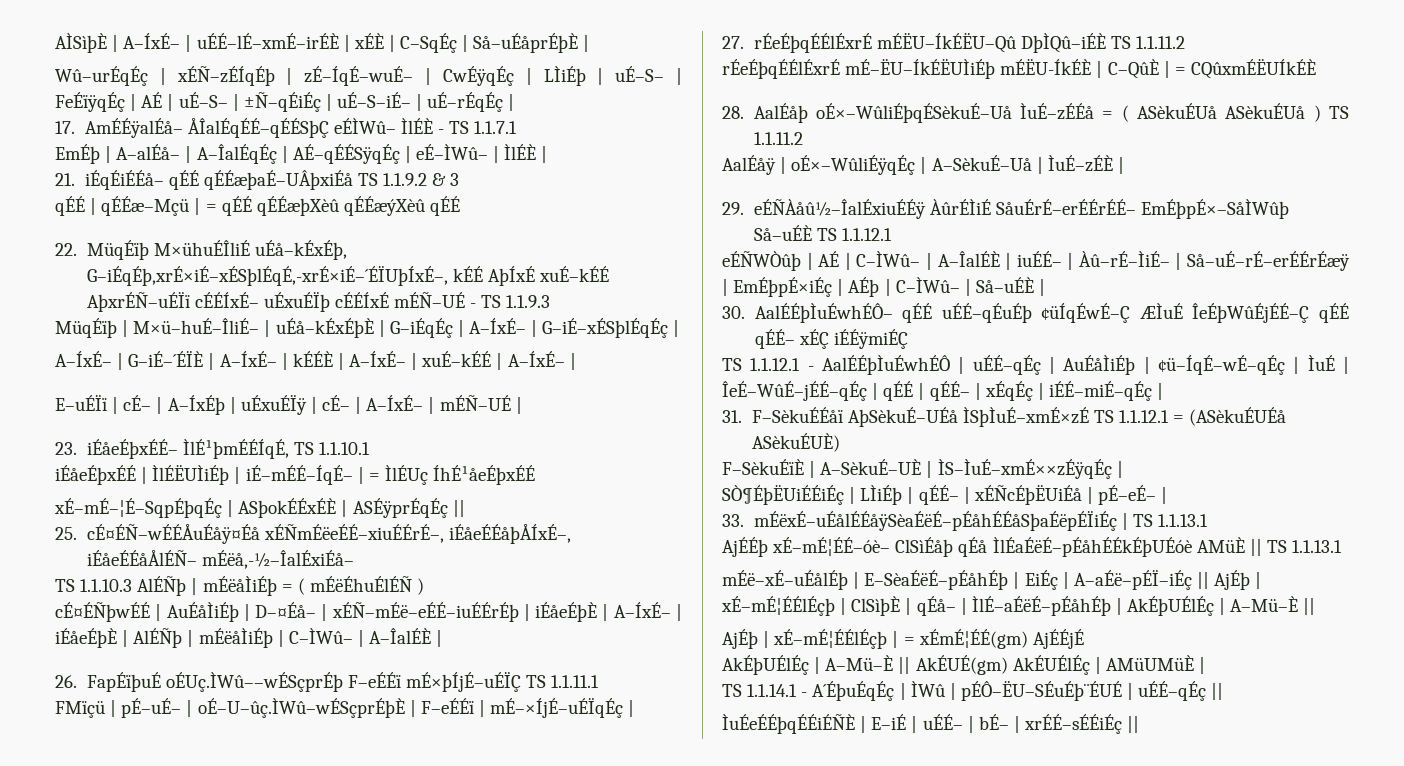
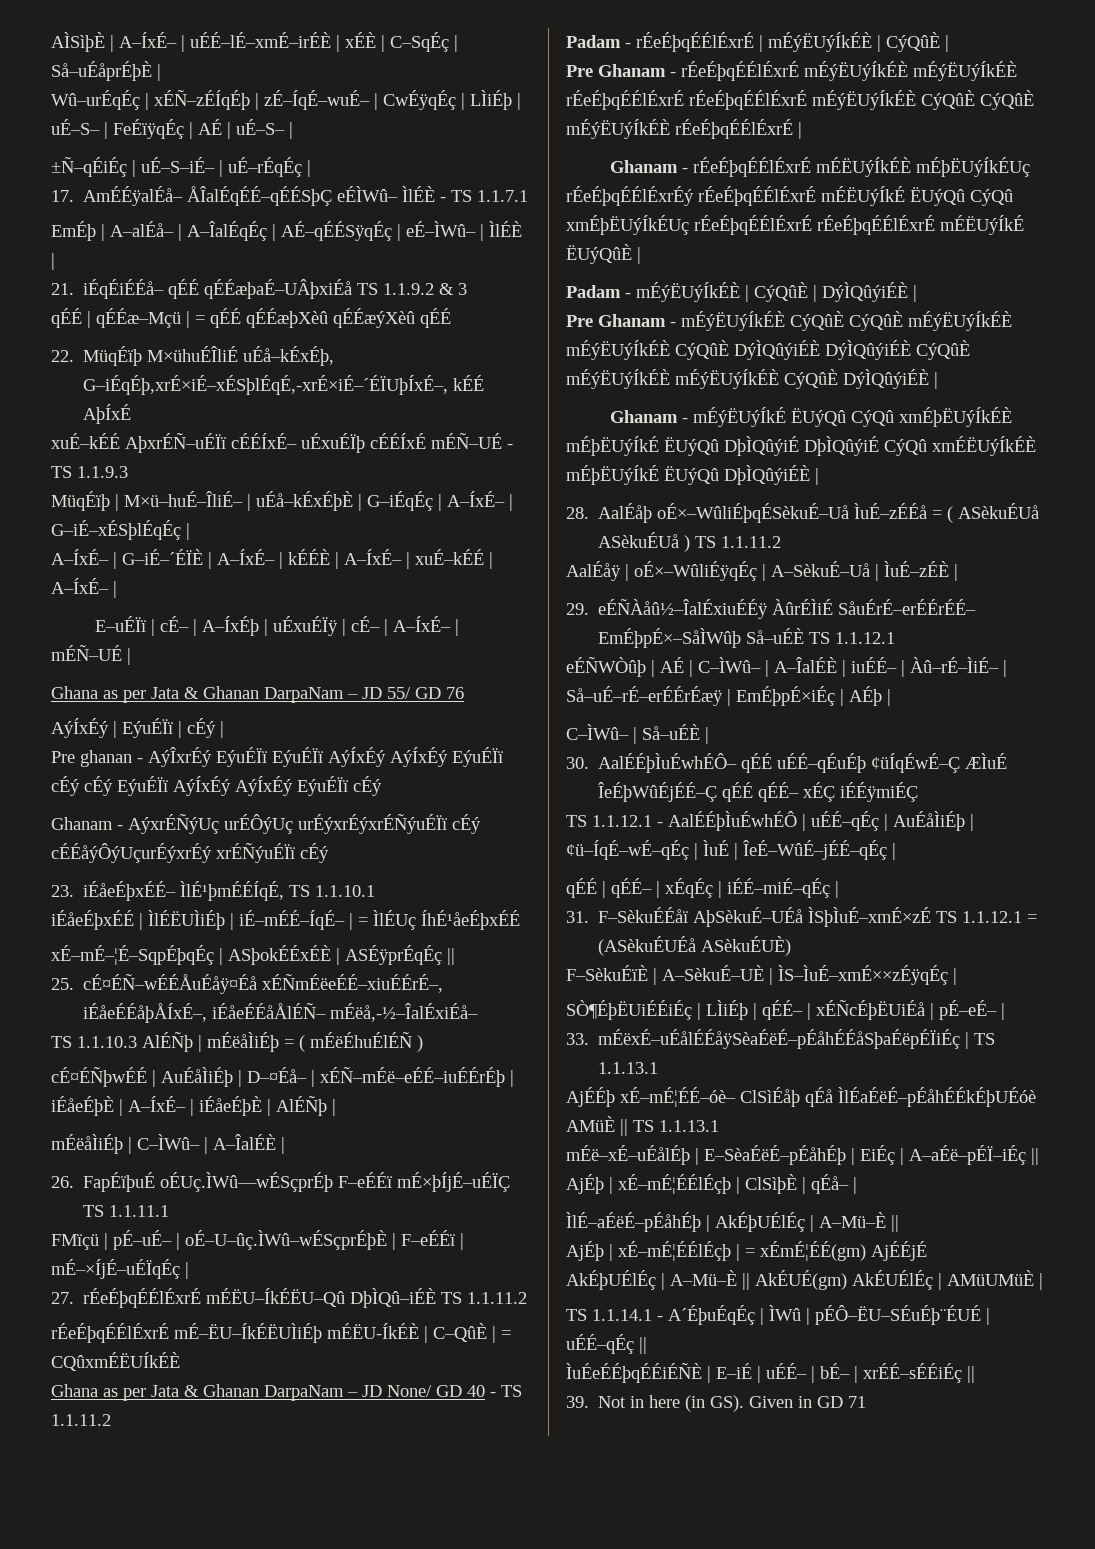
- Wû–urÉqÉç | xÉÑ–zÉÍqÉþ | zÉ–ÍqÉ–wuÉ– | CwÉÿqÉç | LÌiÉþ | uÉ–S– | FeÉïÿqÉç | AÉ | uÉ–S– | ±Ñ–qÉiÉç | uÉ–S–iÉ– | uÉ–rÉqÉç |
+ Wû–urÉqÉç | xÉÑ–zÉÍqÉþ | zÉ–ÍqÉ–wuÉ– | CwÉÿqÉç | LÌiÉþ | uÉ–S– | FeÉïÿqÉç | AÉ | uÉ–S– |
+ ±Ñ–qÉiÉç | uÉ–S–iÉ– | uÉ–rÉqÉç |
- 22. MüqÉïþ M×ühuÉÎliÉ uÉå–kÉxÉþ, G–iÉqÉþ,xrÉ×iÉ–xÉSþlÉqÉ,-xrÉ×iÉ–´ÉÏUþÍxÉ–, kÉÉ AþÍxÉ xuÉ–kÉÉ AþxrÉÑ–uÉÏï cÉÉÍxÉ– uÉxuÉÏþ cÉÉÍxÉ mÉÑ–UÉ - TS 1.1.9.3
+ 22. MüqÉïþ M×ühuÉÎliÉ uÉå–kÉxÉþ, G–iÉqÉþ,xrÉ×iÉ–xÉSþlÉqÉ,-xrÉ×iÉ–´ÉÏUþÍxÉ–, kÉÉ AþÍxÉ
+ xuÉ–kÉÉ AþxrÉÑ–uÉÏï cÉÉÍxÉ– uÉxuÉÏþ cÉÉÍxÉ mÉÑ–UÉ - TS 1.1.9.3
+ Ghana as per Jata & Ghanan DarpaNam – JD 55/ GD 76
+ AýÍxÉý | EýuÉÏï | cÉý |
+ Pre ghanan - AýÎxrÉý EýuÉÏï EýuÉÏï AýÍxÉý AýÍxÉý EýuÉÏï cÉý cÉý EýuÉÏï AýÍxÉý AýÍxÉý EýuÉÏï cÉý
+ Ghanam - AýxrÉÑýUç urÉÔýUç urÉýxrÉýxrÉÑýuÉÏï cÉý cÉÉåýÔýUçurÉýxrÉý xrÉÑýuÉÏï cÉý
- cÉ¤ÉÑþwÉÉ | AuÉåÌiÉþ | D–¤Éå– | xÉÑ–mÉë–eÉÉ–iuÉÉrÉþ | iÉåeÉþÈ | A–ÍxÉ– | iÉåeÉþÈ | AlÉÑþ | mÉëåÌiÉþ | C–ÌWû– | A–ÎalÉÈ |
+ cÉ¤ÉÑþwÉÉ | AuÉåÌiÉþ | D–¤Éå– | xÉÑ–mÉë–eÉÉ–iuÉÉrÉþ | iÉåeÉþÈ | A–ÍxÉ– | iÉåeÉþÈ | AlÉÑþ |
+ mÉëåÌiÉþ | C–ÌWû– | A–ÎalÉÈ |
+ Ghana as per Jata & Ghanan DarpaNam – JD None/ GD 40 - TS 1.1.11.2
+ Padam - rÉeÉþqÉÉlÉxrÉ | mÉýËUýÍkÉÈ | CýQûÈ |
+ Pre Ghanam - rÉeÉþqÉÉlÉxrÉ mÉýËUýÍkÉÈ mÉýËUýÍkÉÈ rÉeÉþqÉÉlÉxrÉ rÉeÉþqÉÉlÉxrÉ mÉýËUýÍkÉÈ CýQûÈ CýQûÈ mÉýËUýÍkÉÈ rÉeÉþqÉÉlÉxrÉ |
+ Ghanam - rÉeÉþqÉÉlÉxrÉ mÉËUýÍkÉÈ mÉþËUýÍkÉUç rÉeÉþqÉÉlÉxrÉý rÉeÉþqÉÉlÉxrÉ mÉËUýÍkÉ ËUýQû CýQû xmÉþËUýÍkÉUç rÉeÉþqÉÉlÉxrÉ rÉeÉþqÉÉlÉxrÉ mÉËUýÍkÉ ËUýQûÈ |
+ Padam - mÉýËUýÍkÉÈ | CýQûÈ | DýÌQûýiÉÈ |
+ Pre Ghanam - mÉýËUýÍkÉÈ CýQûÈ CýQûÈ mÉýËUýÍkÉÈ mÉýËUýÍkÉÈ CýQûÈ DýÌQûýiÉÈ DýÌQûýiÉÈ CýQûÈ mÉýËUýÍkÉÈ mÉýËUýÍkÉÈ CýQûÈ DýÌQûýiÉÈ |
+ Ghanam - mÉýËUýÍkÉ ËUýQû CýQû xmÉþËUýÍkÉÈ mÉþËUýÍkÉ ËUýQû DþÌQûýiÉ DþÌQûýiÉ CýQû xmÉËUýÍkÉÈ mÉþËUýÍkÉ ËUýQû DþÌQûýiÉÈ |
- eÉÑWÒûþ | AÉ | C–ÌWû– | A–ÎalÉÈ | iuÉÉ– | Àû–rÉ–ÌiÉ– | Så–uÉ–rÉ–erÉÉrÉæÿ | EmÉþpÉ×iÉç | AÉþ | C–ÌWû– | Så–uÉÈ |
+ eÉÑWÒûþ | AÉ | C–ÌWû– | A–ÎalÉÈ | iuÉÉ– | Àû–rÉ–ÌiÉ– | Så–uÉ–rÉ–erÉÉrÉæÿ | EmÉþpÉ×iÉç | AÉþ |
+ C–ÌWû– | Så–uÉÈ |
- TS 1.1.12.1 - AalÉÉþÌuÉwhÉÔ | uÉÉ–qÉç | AuÉåÌiÉþ | ¢ü–ÍqÉ–wÉ–qÉç | ÌuÉ | ÎeÉ–WûÉ–jÉÉ–qÉç | qÉÉ | qÉÉ– | xÉqÉç | iÉÉ–miÉ–qÉç |
+ TS 1.1.12.1 - AalÉÉþÌuÉwhÉÔ | uÉÉ–qÉç | AuÉåÌiÉþ | ¢ü–ÍqÉ–wÉ–qÉç | ÌuÉ | ÎeÉ–WûÉ–jÉÉ–qÉç |
+ qÉÉ | qÉÉ– | xÉqÉç | iÉÉ–miÉ–qÉç |
- mÉë–xÉ–uÉålÉþ | E–SèaÉëÉ–pÉåhÉþ | EiÉç | A–aÉë–pÉÏ–iÉç || AjÉþ | xÉ–mÉ¦ÉÉlÉçþ | ClSìþÈ | qÉå– | ÌlÉ–aÉëÉ–pÉåhÉþ | AkÉþUÉlÉç | A–Mü–È ||
+ mÉë–xÉ–uÉålÉþ | E–SèaÉëÉ–pÉåhÉþ | EiÉç | A–aÉë–pÉÏ–iÉç || AjÉþ | xÉ–mÉ¦ÉÉlÉçþ | ClSìþÈ | qÉå– |
+ ÌlÉ–aÉëÉ–pÉåhÉþ | AkÉþUÉlÉç | A–Mü–È ||
+ 39. Not in here (in GS). Given in GD 71

